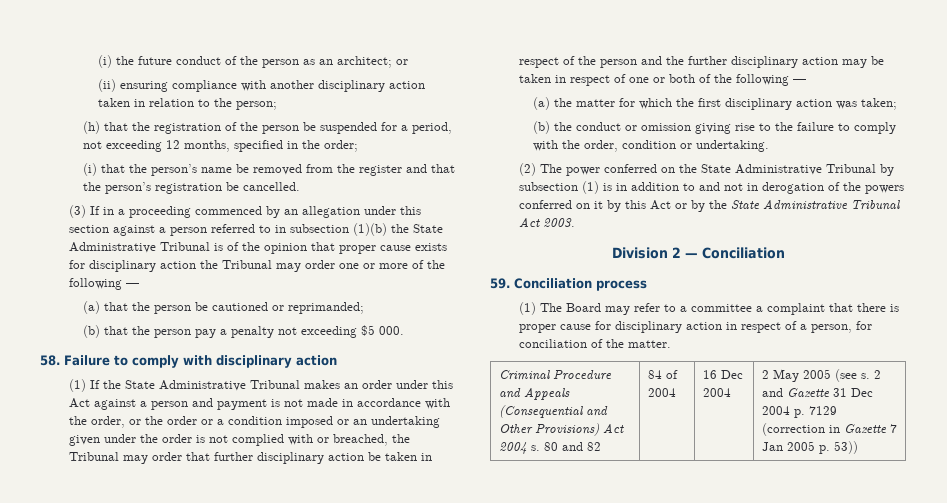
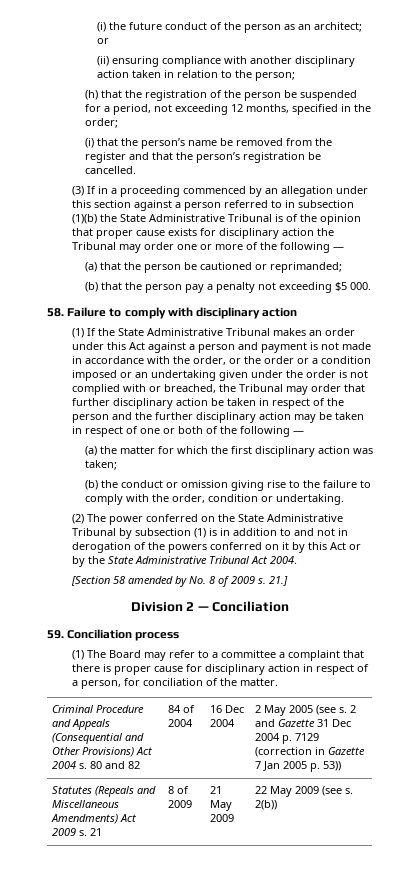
- (2) The power conferred on the State Administrative Tribunal by subsection (1) is in addition to and not in derogation of the powers conferred on it by this Act or by the State Administrative Tribunal Act 2003.
+ (2) The power conferred on the State Administrative Tribunal by subsection (1) is in addition to and not in derogation of the powers conferred on it by this Act or by the State Administrative Tribunal Act 2004.
+ [Section 58 amended by No. 8 of 2009 s. 21.]
+ Statutes (Repeals and Miscellaneous Amendments) Act 2009 s. 21 | 8 of 2009 | 21 May 2009 | 22 May 2009 (see s. 2(b))

